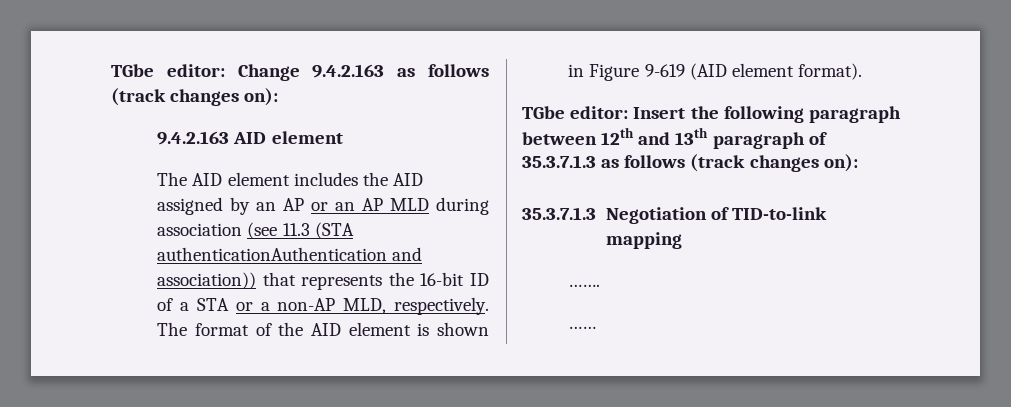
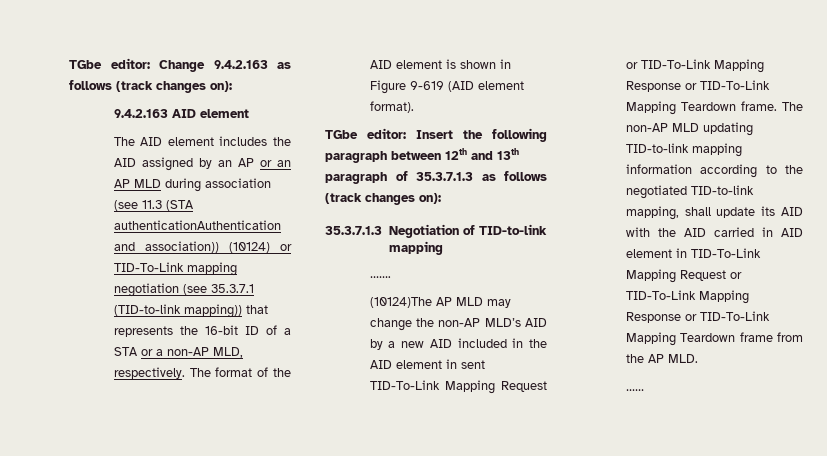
- The AID element includes the AID assigned by an AP or an AP MLD during association (see 11.3 (STA authenticationAuthentication and association)) that represents the 16-bit ID of a STA or a non-AP MLD, respectively.
+ The AID element includes the AID assigned by an AP or an AP MLD during association (see 11.3 (STA authenticationAuthentication and association)) (10124) or TID-To-Link mapping negotiation (see 35.3.7.1 (TID-to-link mapping)) that represents the 16-bit ID of a STA or a non-AP MLD, respectively.
+ (10124)The AP MLD may change the non-AP MLD’s AID by a new AID included in the AID element in sent TID-To-Link Mapping Request or TID-To-Link Mapping Response or TID-To-Link Mapping Teardown frame. The non-AP MLD updating TID-to-link mapping information according to the negotiated TID-to-link mapping, shall update its AID with the AID carried in AID element in TID-To-Link Mapping Request or TID-To-Link Mapping Response or TID-To-Link Mapping Teardown frame from the AP MLD.

